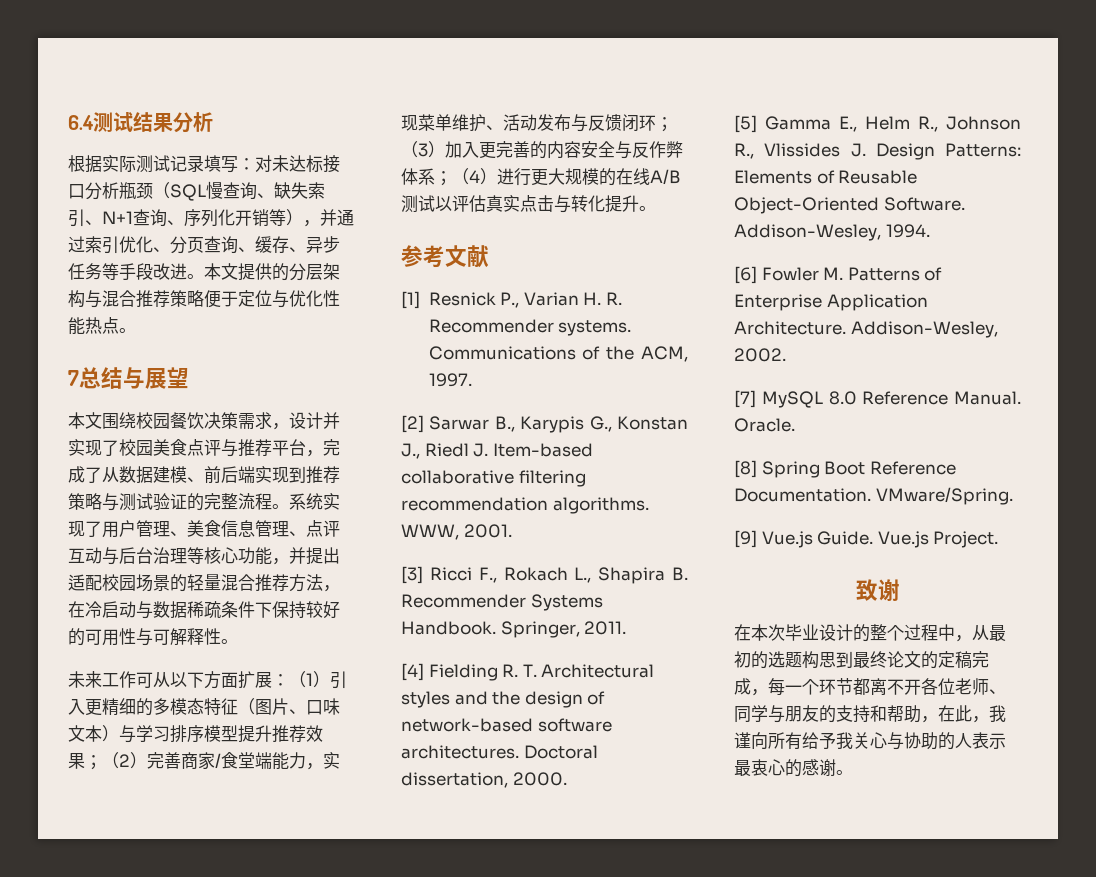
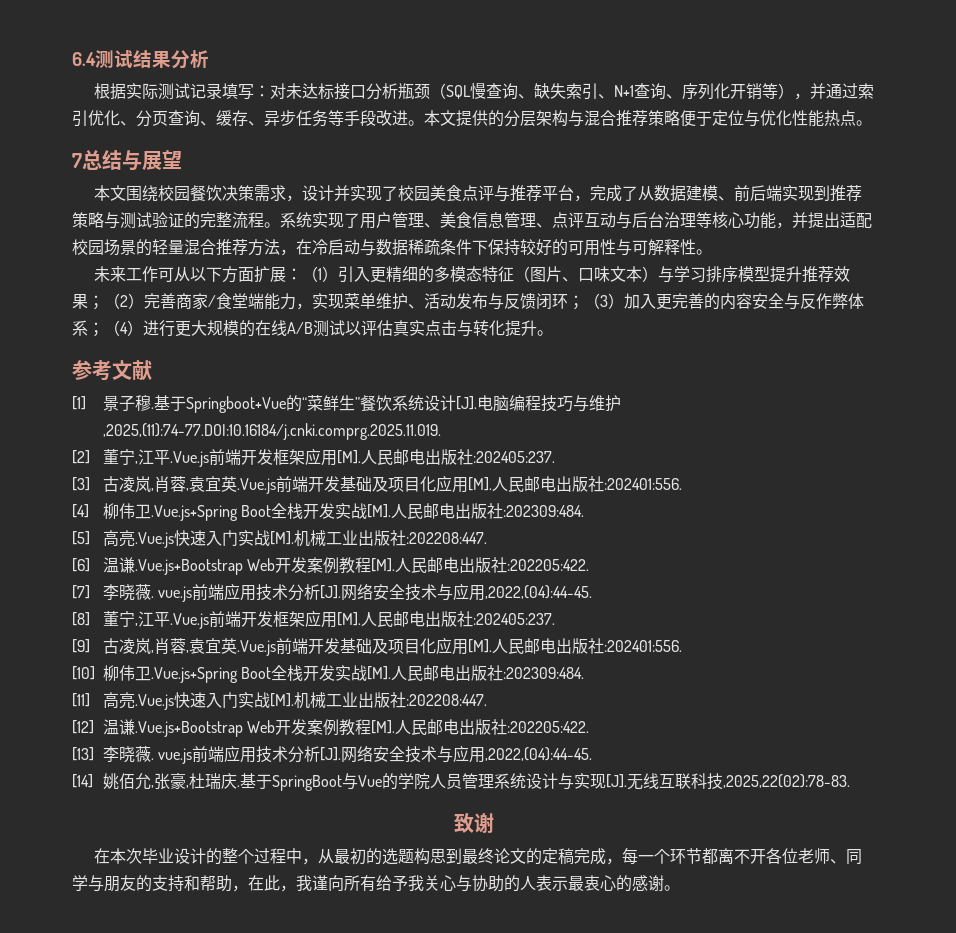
- [1] Resnick P., Varian H. R. Recommender systems. Communications of the ACM, 1997.
- [2] Sarwar B., Karypis G., Konstan J., Riedl J. Item-based collaborative filtering recommendation algorithms. WWW, 2001.
- [3] Ricci F., Rokach L., Shapira B. Recommender Systems Handbook. Springer, 2011.
- [4] Fielding R. T. Architectural styles and the design of network-based software architectures. Doctoral dissertation, 2000.
- [5] Gamma E., Helm R., Johnson R., Vlissides J. Design Patterns: Elements of Reusable Object-Oriented Software. Addison-Wesley, 1994.
- [6] Fowler M. Patterns of Enterprise Application Architecture. Addison-Wesley, 2002.
- [7] MySQL 8.0 Reference Manual. Oracle.
- [8] Spring Boot Reference Documentation. VMware/Spring.
- [9] Vue.js Guide. Vue.js Project.
+ [1]景子穆.基于Springboot+Vue的“菜鲜生”餐饮系统设计[J].电脑编程技巧与维护,2025,(11):74-77.DOI:10.16184/j.cnki.comprg.2025.11.019.
+ [2]董宁,江平.Vue.js前端开发框架应用[M].人民邮电出版社:202405:237.
+ [3]古凌岚,肖蓉,袁宜英.Vue.js前端开发基础及项目化应用[M].人民邮电出版社:202401:556.
+ [4]柳伟卫.Vue.js+Spring Boot全栈开发实战[M].人民邮电出版社:202309:484.
+ [5]高亮.Vue.js快速入门实战[M].机械工业出版社:202208:447.
+ [6]温谦.Vue.js+Bootstrap Web开发案例教程[M].人民邮电出版社:202205:422.
+ [7]李晓薇. vue.js前端应用技术分析[J].网络安全技术与应用,2022,(04):44-45.
+ [8]董宁,江平.Vue.js前端开发框架应用[M].人民邮电出版社:202405:237.
+ [9]古凌岚,肖蓉,袁宜英.Vue.js前端开发基础及项目化应用[M].人民邮电出版社:202401:556.
+ [10]柳伟卫.Vue.js+Spring Boot全栈开发实战[M].人民邮电出版社:202309:484.
+ [11]高亮.Vue.js快速入门实战[M].机械工业出版社:202208:447.
+ [12]温谦.Vue.js+Bootstrap Web开发案例教程[M].人民邮电出版社:202205:422.
+ [13]李晓薇. vue.js前端应用技术分析[J].网络安全技术与应用,2022,(04):44-45.
+ [14]姚佰允,张豪,杜瑞庆.基于SpringBoot与Vue的学院人员管理系统设计与实现[J].无线互联科技,2025,22(02):78-83.

